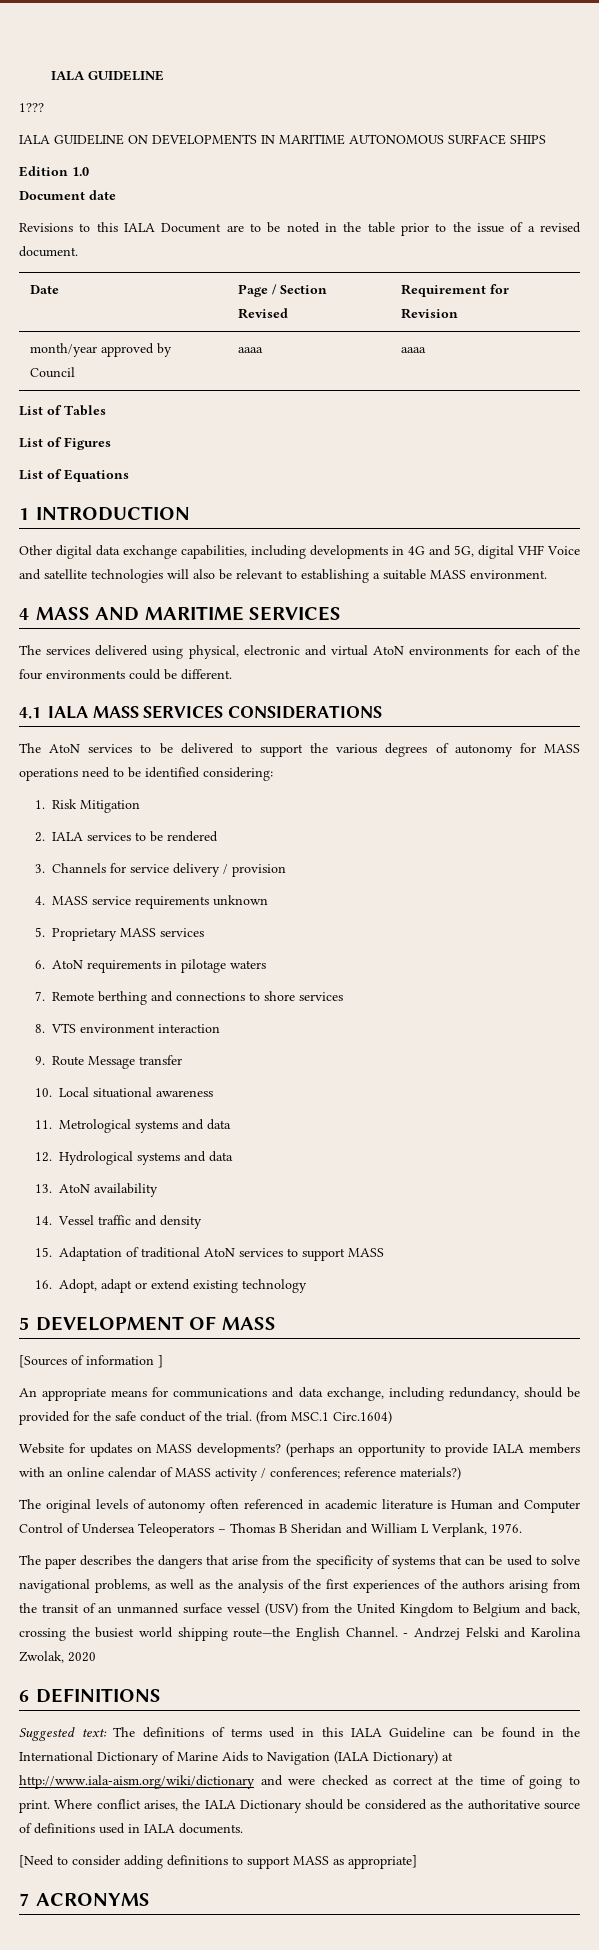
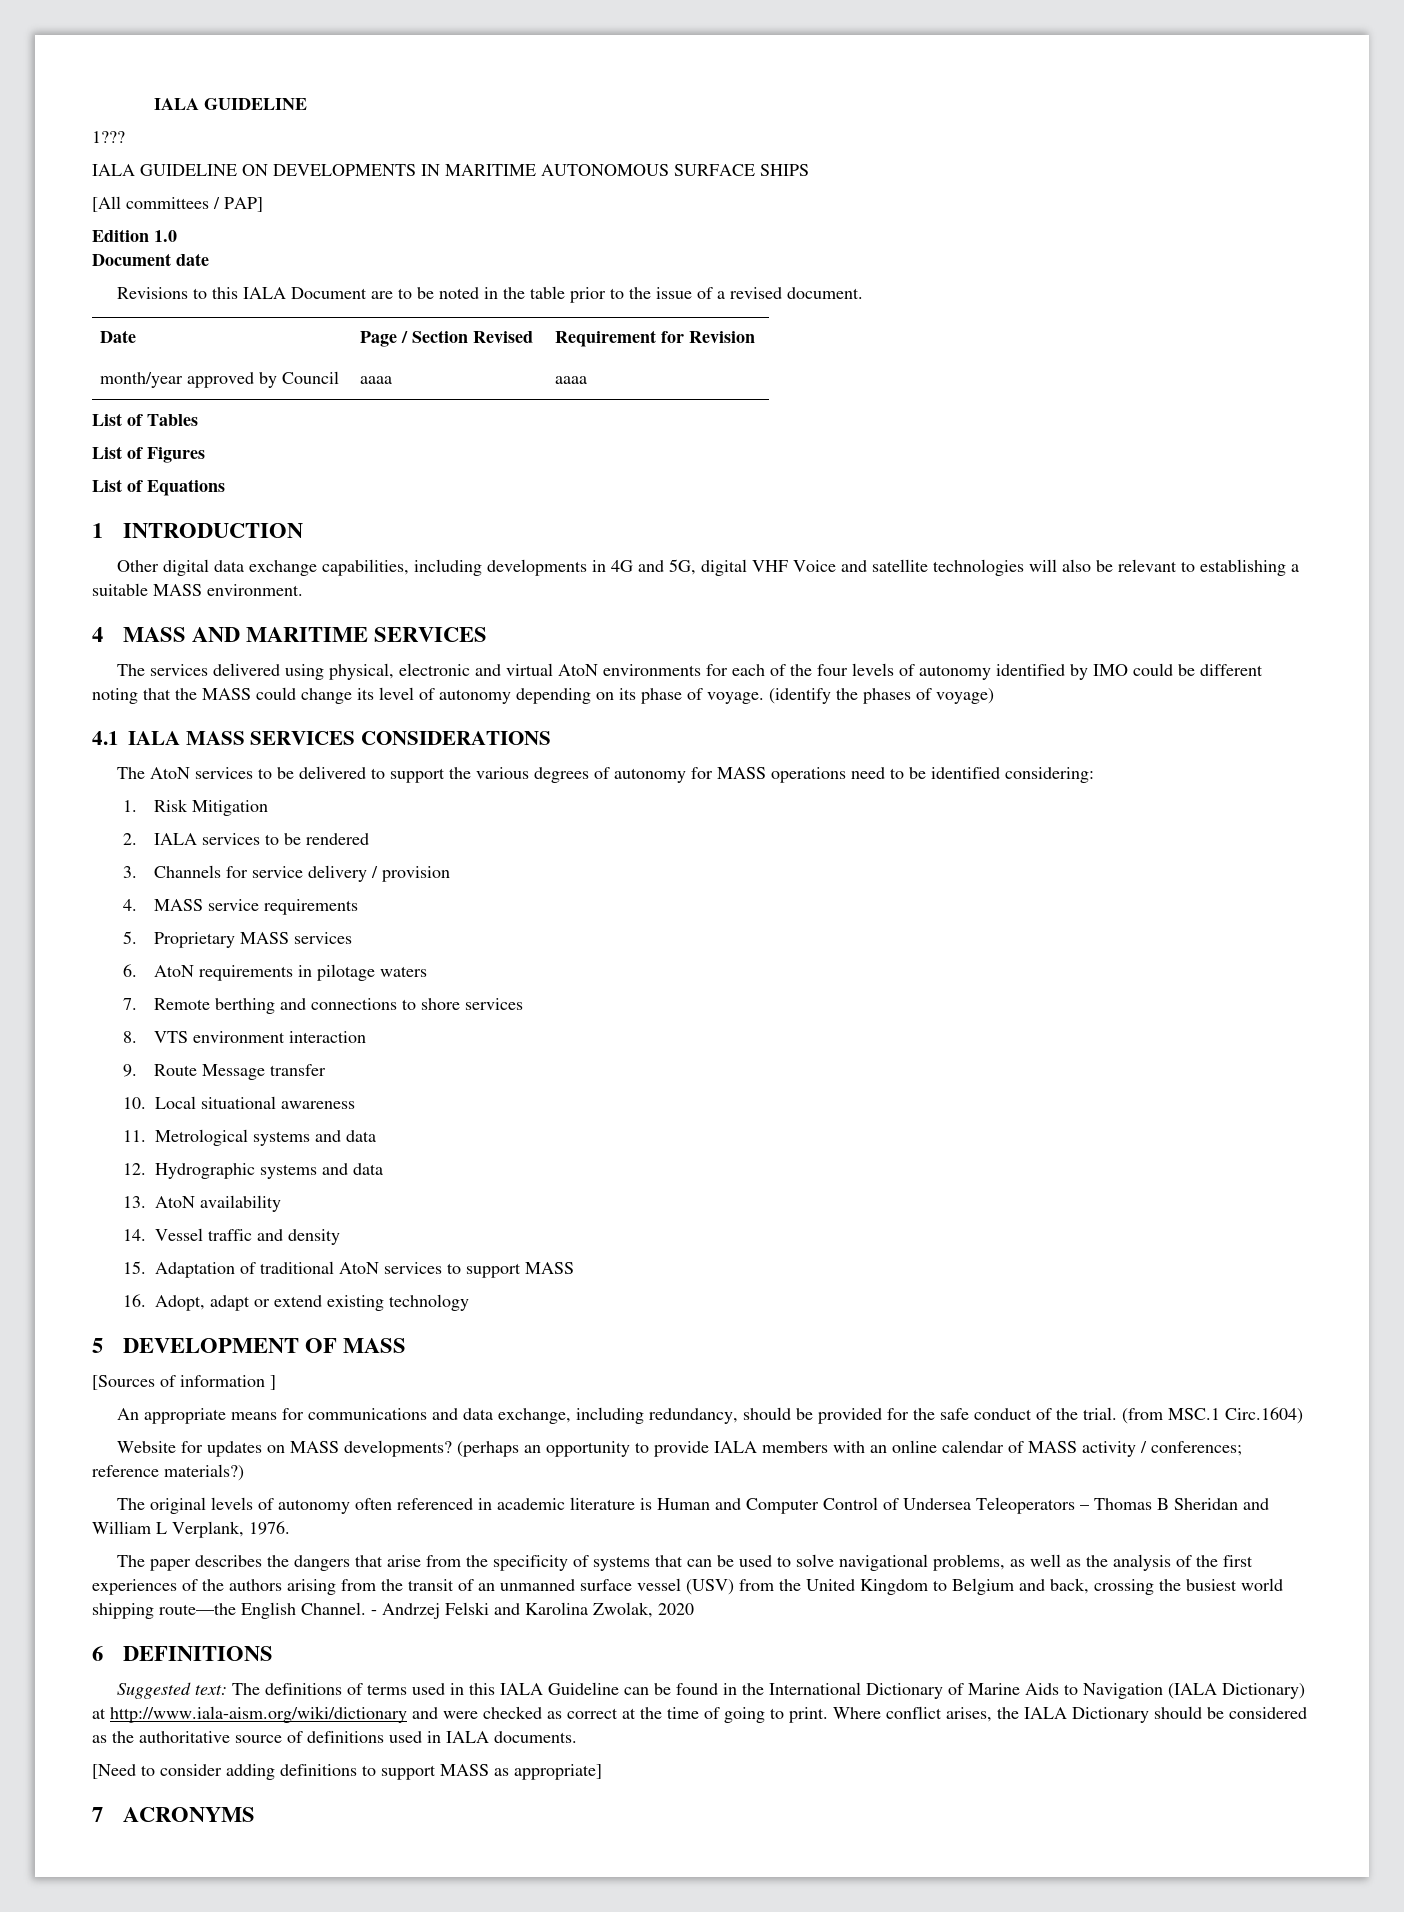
+ [All committees / PAP]
- The services delivered using physical, electronic and virtual AtoN environments for each of the four environments could be different.
+ The services delivered using physical, electronic and virtual AtoN environments for each of the four levels of autonomy identified by IMO could be different noting that the MASS could change its level of autonomy depending on its phase of voyage. (identify the phases of voyage)
- 4. MASS service requirements unknown
+ 4. MASS service requirements
- 12. Hydrological systems and data
+ 12. Hydrographic systems and data

